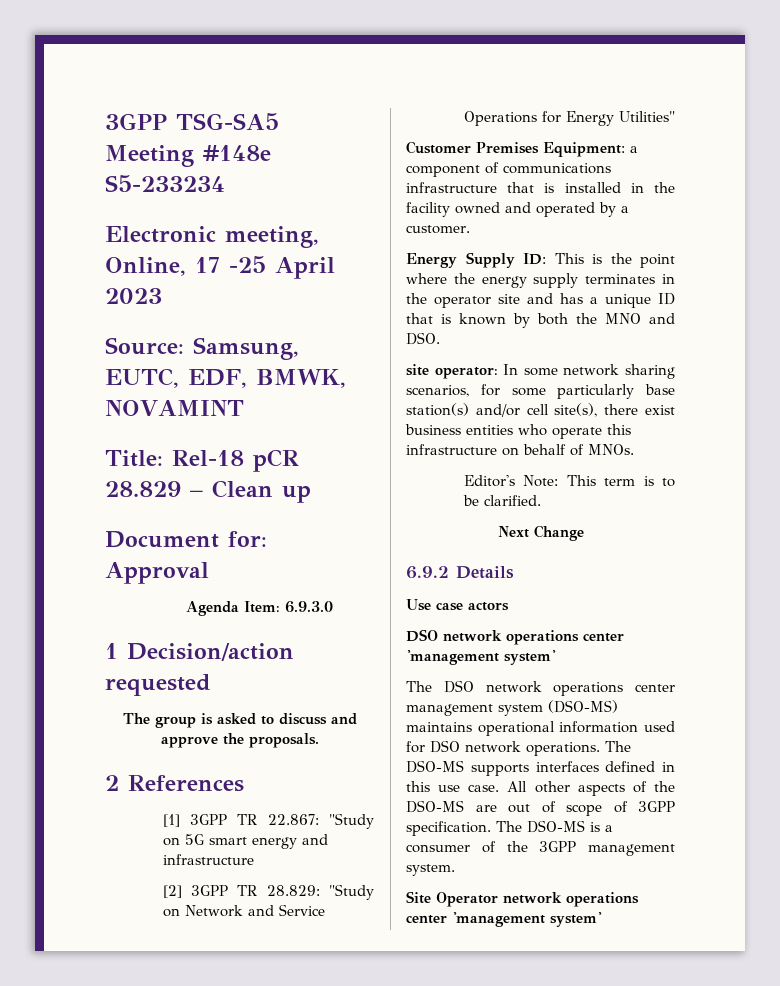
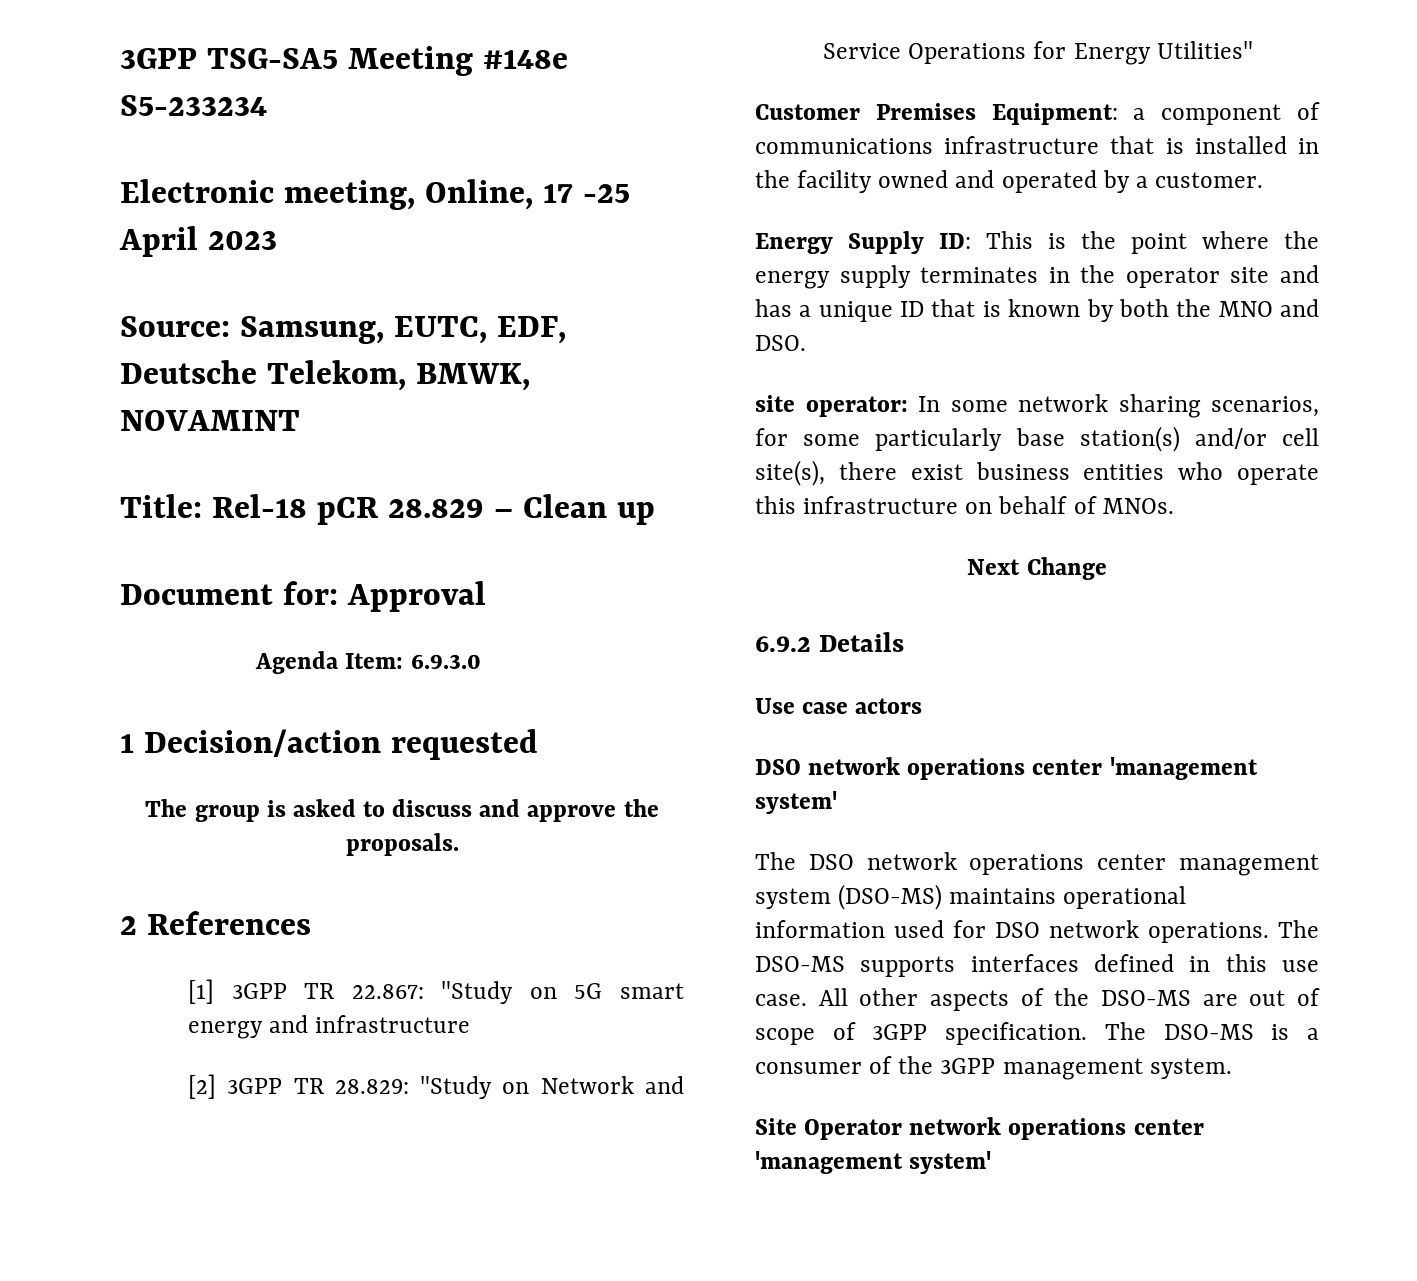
- Source: Samsung, EUTC, EDF, BMWK, NOVAMINT
+ Source: Samsung, EUTC, EDF, Deutsche Telekom, BMWK, NOVAMINT
- Editor's Note: This term is to be clarified.

